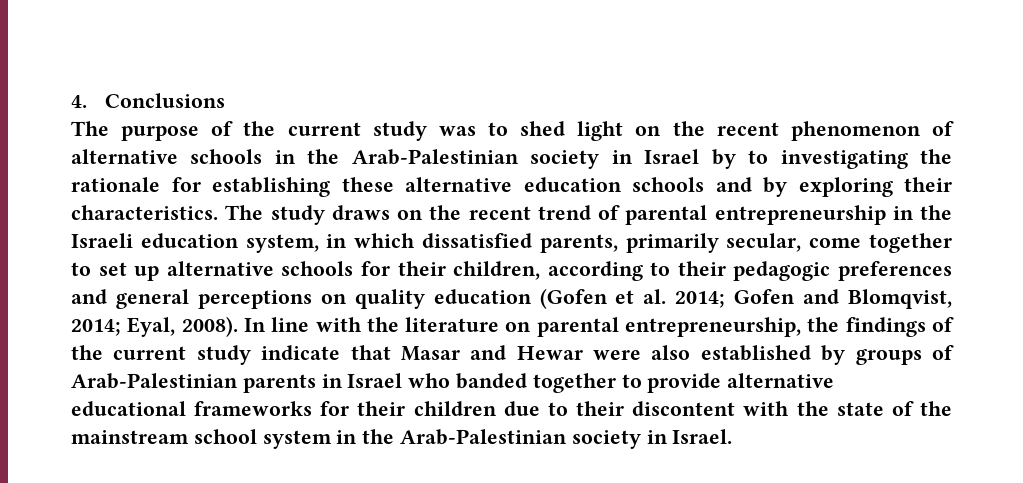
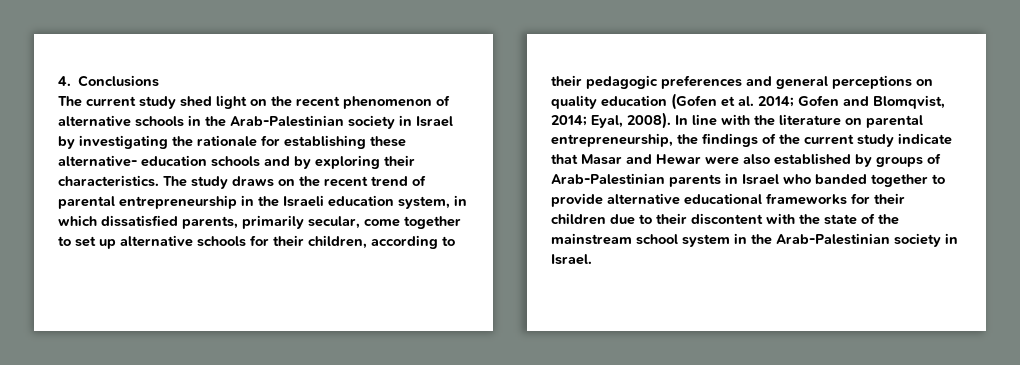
- The purpose of the current study was to shed light on the recent phenomenon of alternative schools in the Arab-Palestinian society in Israel by to investigating the rationale for establishing these alternative education schools and by exploring their characteristics.
+ The current study shed light on the recent phenomenon of alternative schools in the Arab-Palestinian society in Israel by investigating the rationale for establishing these alternative- education schools and by exploring their characteristics.

